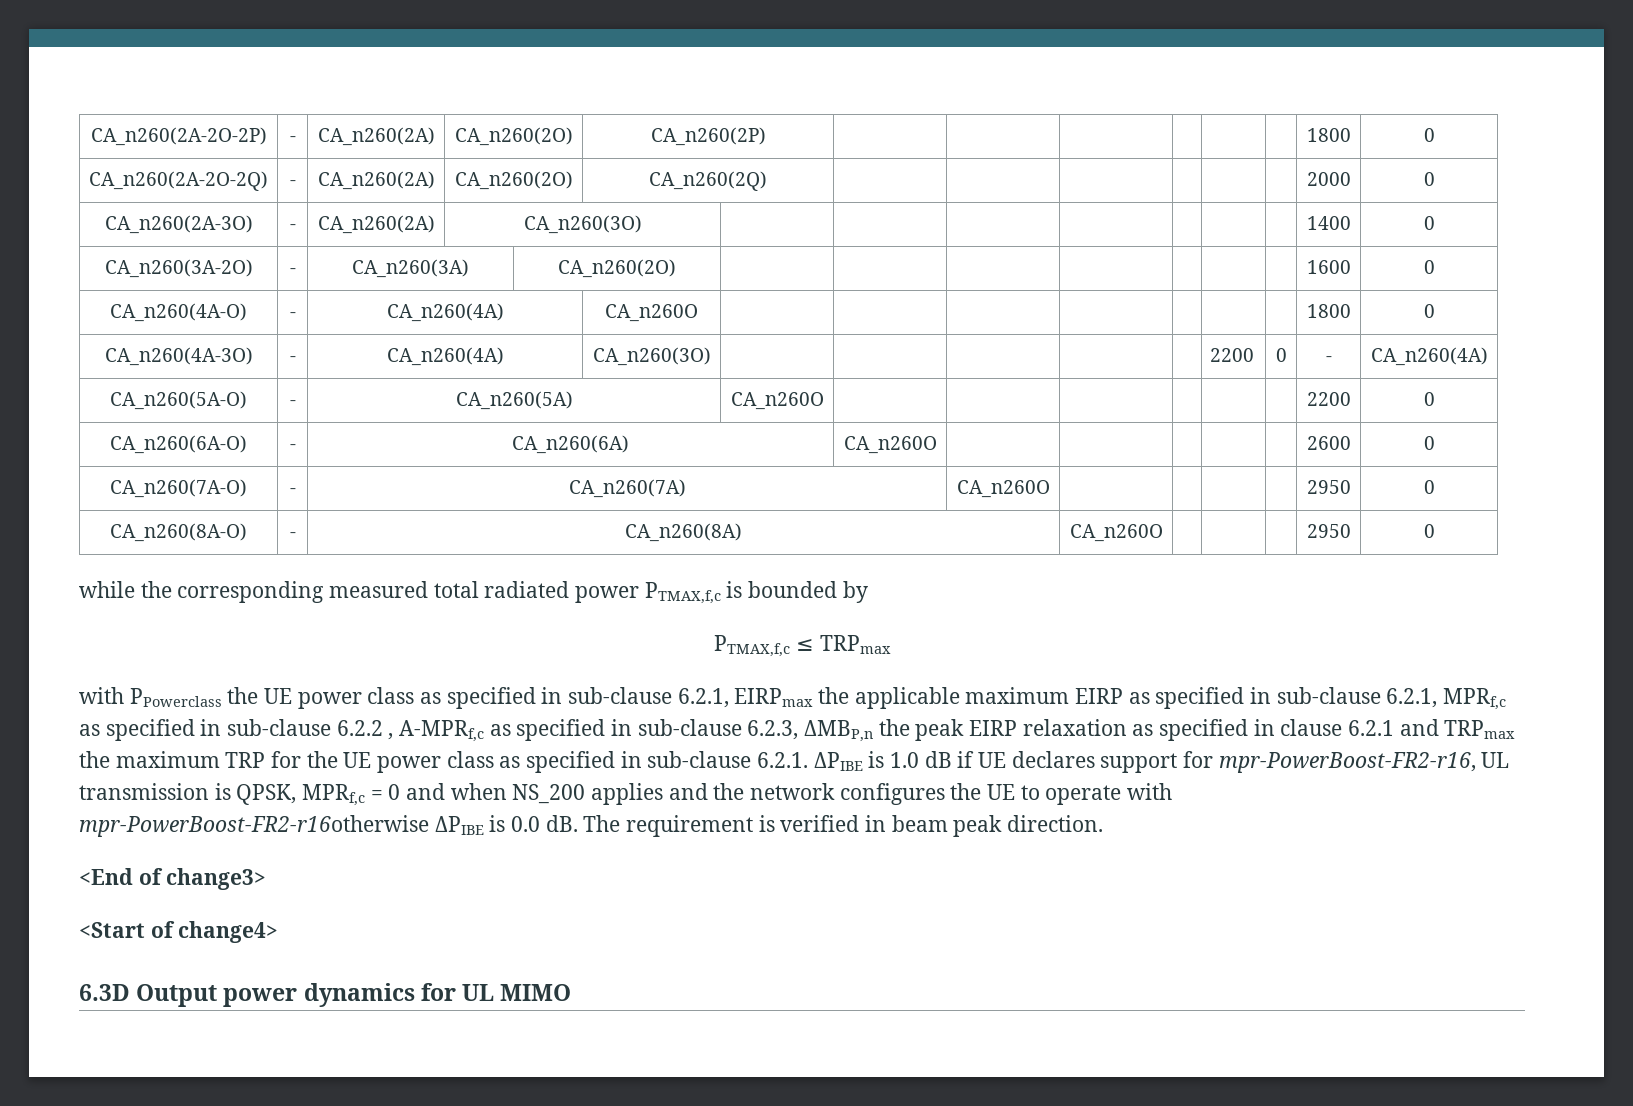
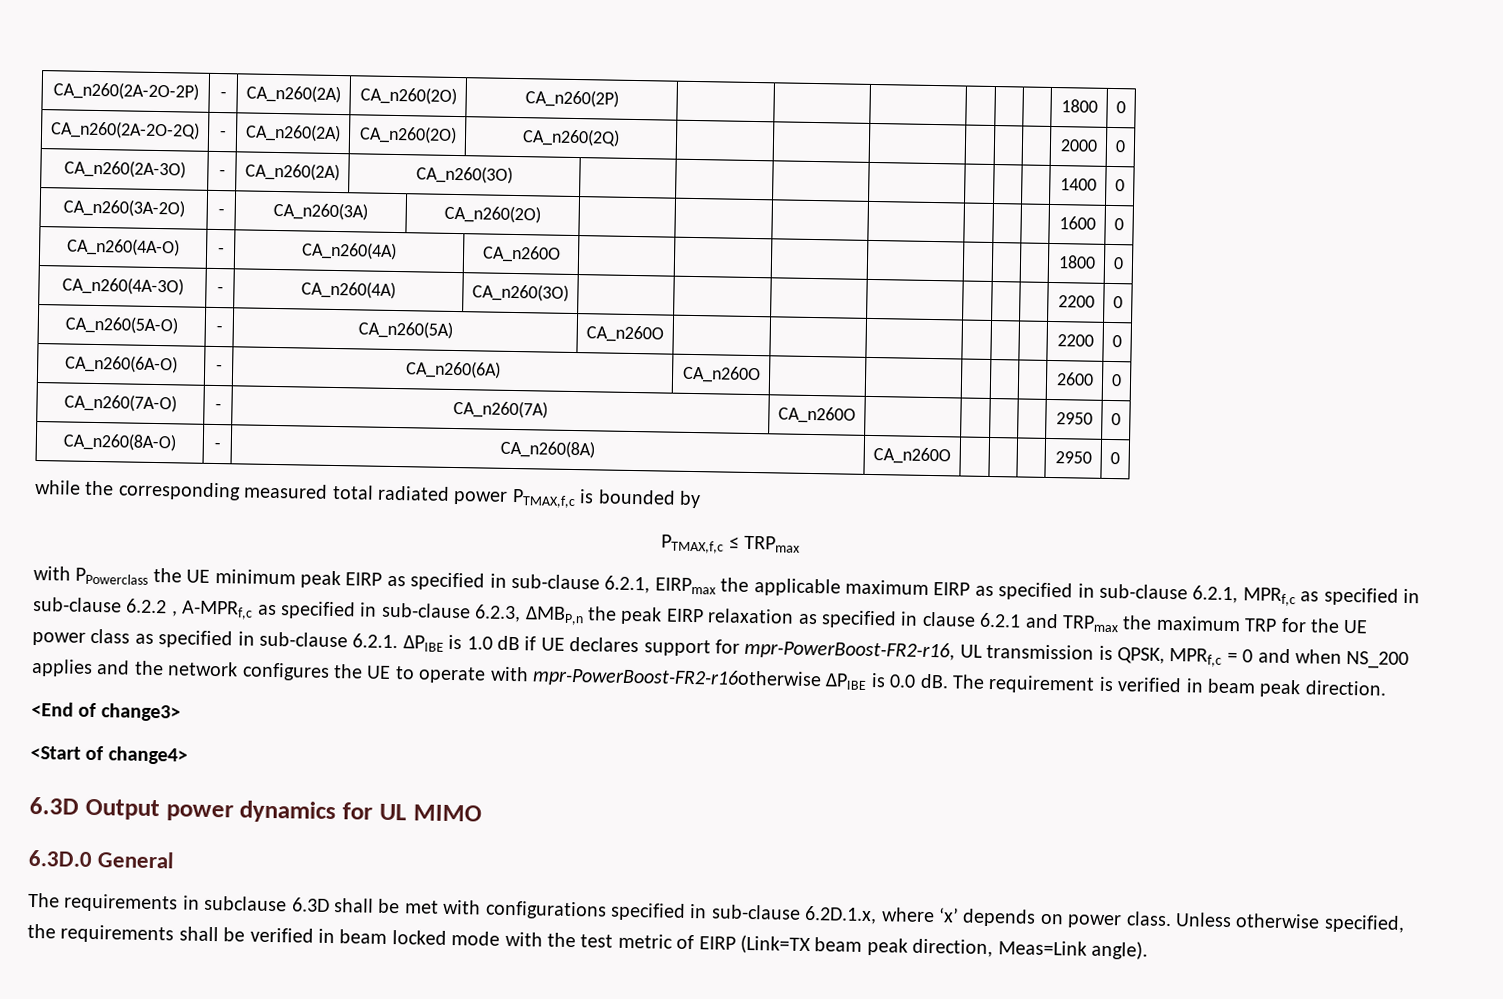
- CA_n260(4A-3O) | - | CA_n260(4A) | CA_n260(3O) | | | | | | 2200 | 0 | - | CA_n260(4A)
+ CA_n260(4A-3O) | - | CA_n260(4A) | CA_n260(3O) | | | | | | | | 2200 | 0
- with PPowerclass the UE power class as specified in sub-clause 6.2.1, EIRPmax the applicable maximum EIRP as specified in sub-clause 6.2.1, MPRf,c as specified in sub-clause 6.2.2 , A-MPRf,c as specified in sub-clause 6.2.3, ΔMBP,n the peak EIRP relaxation as specified in clause 6.2.1 and TRPmax the maximum TRP for the UE power class as specified in sub-clause 6.2.1. ΔPIBE is 1.0 dB if UE declares support for mpr-PowerBoost-FR2-r16, UL transmission is QPSK, MPRf,c = 0 and when NS_200 applies and the network configures the UE to operate with mpr-PowerBoost-FR2-r16otherwise ΔPIBE is 0.0 dB.
+ with PPowerclass the UE minimum peak EIRP as specified in sub-clause 6.2.1, EIRPmax the applicable maximum EIRP as specified in sub-clause 6.2.1, MPRf,c as specified in sub-clause 6.2.2 , A-MPRf,c as specified in sub-clause 6.2.3, ΔMBP,n the peak EIRP relaxation as specified in clause 6.2.1 and TRPmax the maximum TRP for the UE power class as specified in sub-clause 6.2.1. ΔPIBE is 1.0 dB if UE declares support for mpr-PowerBoost-FR2-r16, UL transmission is QPSK, MPRf,c = 0 and when NS_200 applies and the network configures the UE to operate with mpr-PowerBoost-FR2-r16otherwise ΔPIBE is 0.0 dB.
+ 6.3D.0 General
+ The requirements in subclause 6.3D shall be met with configurations specified in sub-clause 6.2D.1.x, where ‘x’ depends on power class. Unless otherwise specified, the requirements shall be verified in beam locked mode with the test metric of EIRP (Link=TX beam peak direction, Meas=Link angle).

